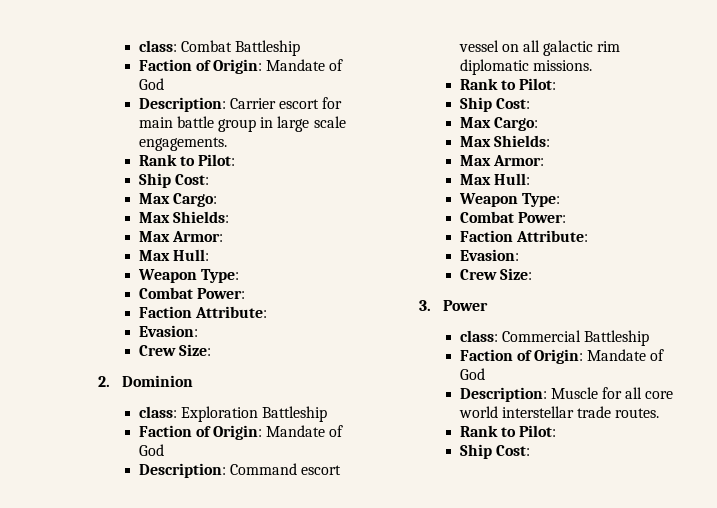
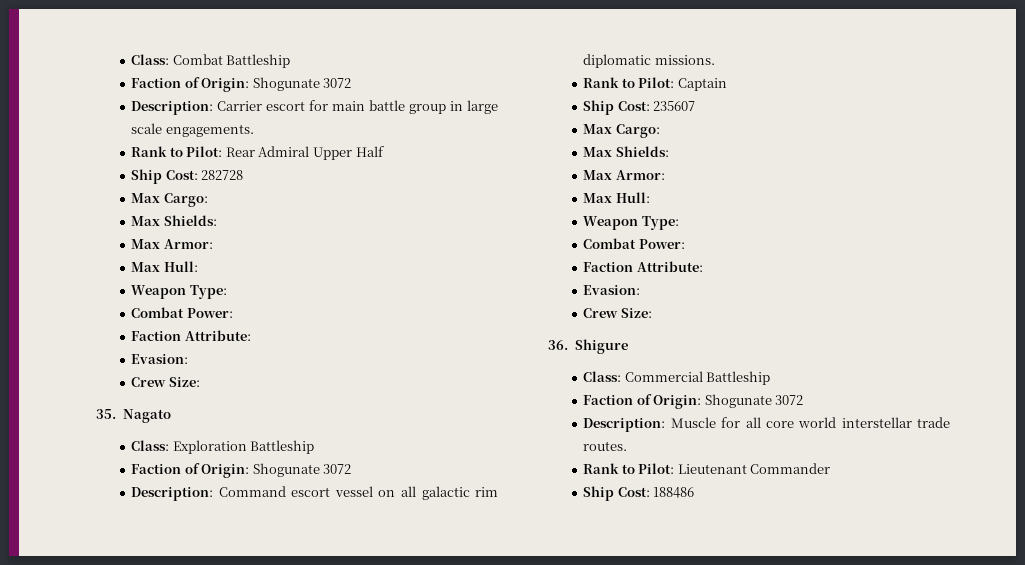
- class: Combat Battleship
- Faction of Origin: Mandate of God
+ Class: Combat Battleship
+ Faction of Origin: Shogunate 3072
  Description: Carrier escort for main battle group in large scale engagements.
- Rank to Pilot:
- Ship Cost:
+ Rank to Pilot: Rear Admiral Upper Half
+ Ship Cost: 282728
- 2. Dominion
- class: Exploration Battleship
- Faction of Origin: Mandate of God
+ 35. Nagato
+ Class: Exploration Battleship
+ Faction of Origin: Shogunate 3072
  Description: Command escort vessel on all galactic rim diplomatic missions.
- Rank to Pilot:
- Ship Cost:
+ Rank to Pilot: Captain
+ Ship Cost: 235607
- 3. Power
- class: Commercial Battleship
- Faction of Origin: Mandate of God
+ 36. Shigure
+ Class: Commercial Battleship
+ Faction of Origin: Shogunate 3072
  Description: Muscle for all core world interstellar trade routes.
- Rank to Pilot:
- Ship Cost:
+ Rank to Pilot: Lieutenant Commander
+ Ship Cost: 188486

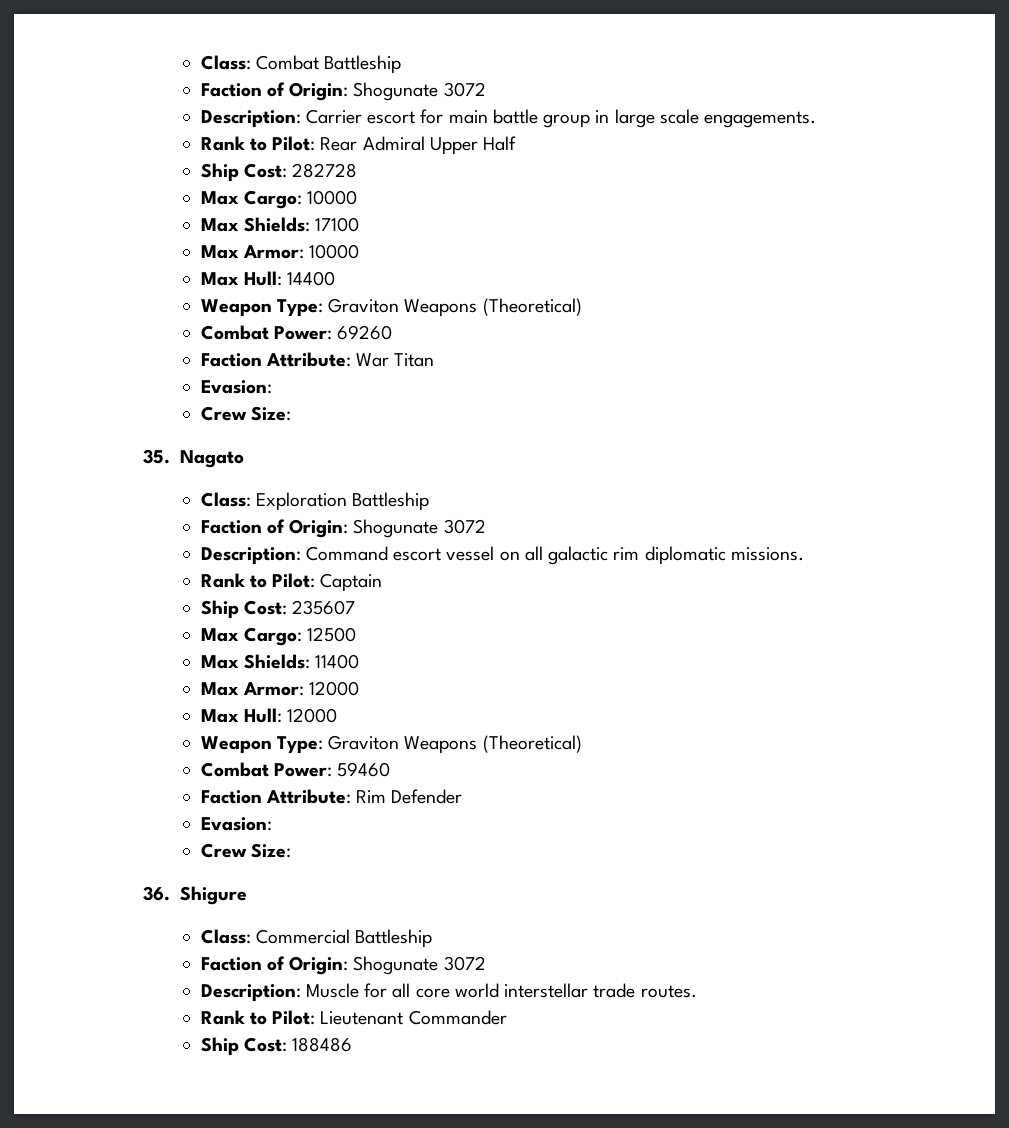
  Ship Cost: 282728
- Max Cargo:
- Max Shields:
- Max Armor:
- Max Hull:
- Weapon Type:
- Combat Power:
- Faction Attribute:
+ Max Cargo: 10000
+ Max Shields: 17100
+ Max Armor: 10000
+ Max Hull: 14400
+ Weapon Type: Graviton Weapons (Theoretical)
+ Combat Power: 69260
+ Faction Attribute: War Titan
  Ship Cost: 235607
- Max Cargo:
- Max Shields:
- Max Armor:
- Max Hull:
- Weapon Type:
- Combat Power:
- Faction Attribute:
+ Max Cargo: 12500
+ Max Shields: 11400
+ Max Armor: 12000
+ Max Hull: 12000
+ Weapon Type: Graviton Weapons (Theoretical)
+ Combat Power: 59460
+ Faction Attribute: Rim Defender

